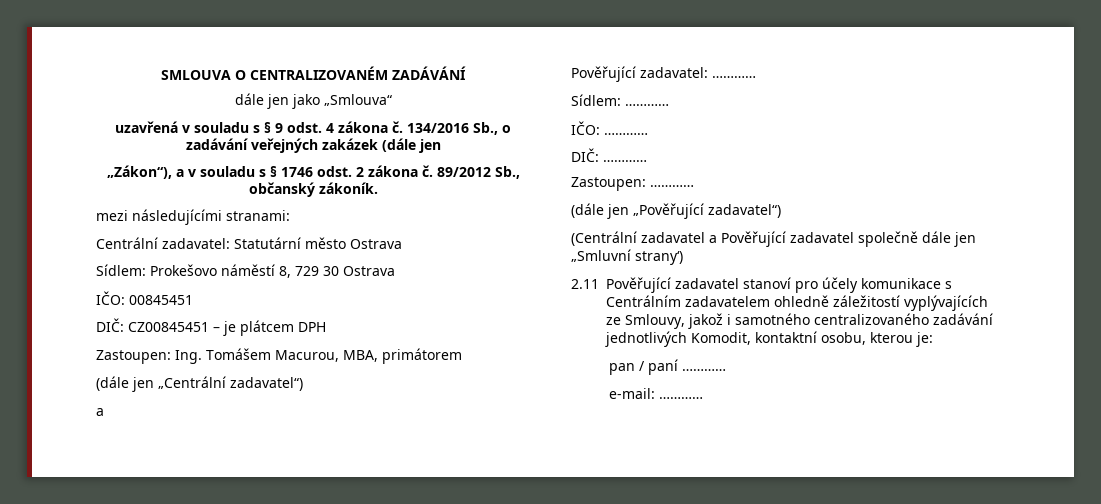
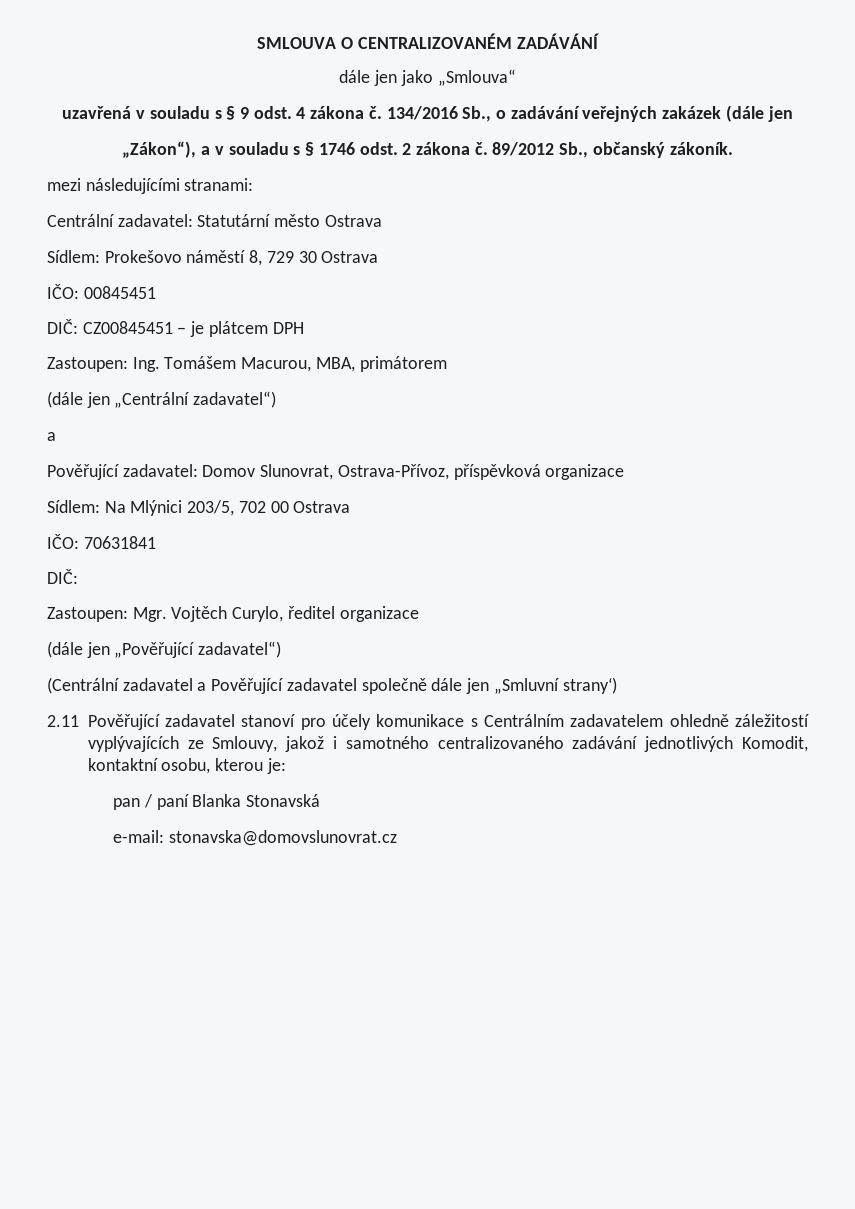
- Pověřující zadavatel: …………
- Sídlem: …………
- IČO: …………
- DIČ: …………
- Zastoupen: …………
+ Pověřující zadavatel: Domov Slunovrat, Ostrava-Přívoz, příspěvková organizace
+ Sídlem: Na Mlýnici 203/5, 702 00 Ostrava
+ IČO: 70631841
+ DIČ:
+ Zastoupen: Mgr. Vojtěch Curylo, ředitel organizace
- pan / paní …………
+ pan / paní Blanka Stonavská
- e-mail: …………
+ e-mail: stonavska@domovslunovrat.cz

